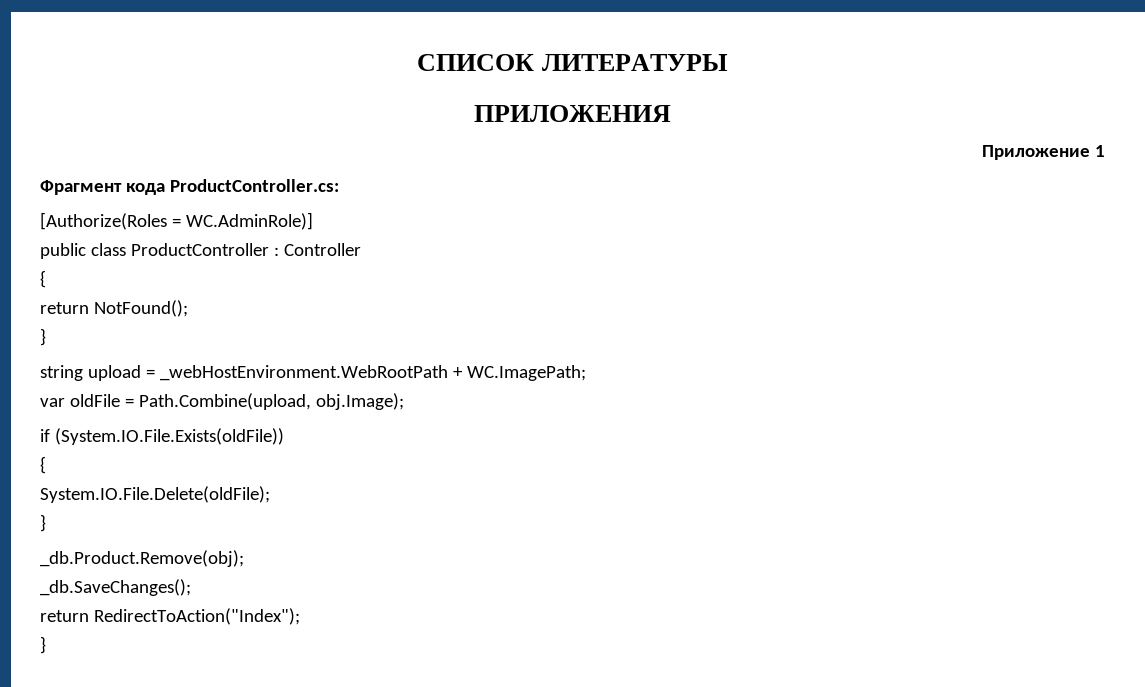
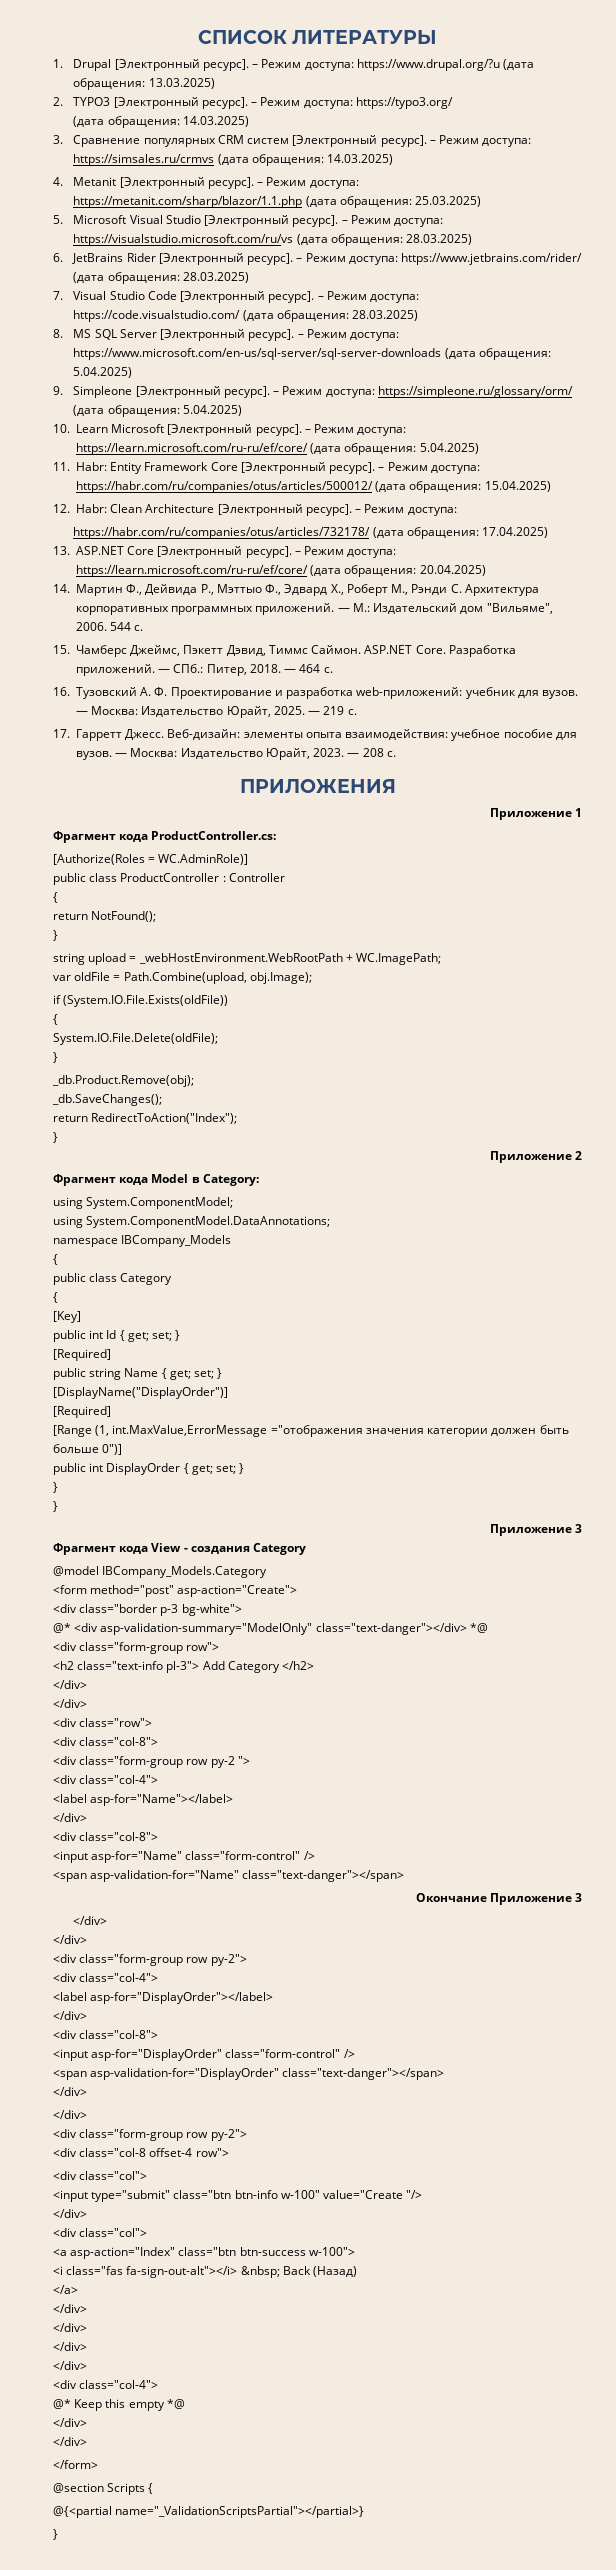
+ 1. Drupal [Электронный ресурс]. – Режим доступа: https://www.drupal.org/?u (дата обращения: 13.03.2025)
+ 2. TYPO3 [Электронный ресурс]. – Режим доступа: https://typo3.org/
+ (дата обращения: 14.03.2025)
+ 3. Сравнение популярных CRM систем [Электронный ресурс]. – Режим доступа: https://simsales.ru/crmvs (дата обращения: 14.03.2025)
+ 4. Metanit [Электронный ресурс]. – Режим доступа: https://metanit.com/sharp/blazor/1.1.php (дата обращения: 25.03.2025)
+ 5. Microsoft Visual Studio [Электронный ресурс]. – Режим доступа: https://visualstudio.microsoft.com/ru/vs (дата обращения: 28.03.2025)
+ 6. JetBrains Rider [Электронный ресурс]. – Режим доступа: https://www.jetbrains.com/rider/ (дата обращения: 28.03.2025)
+ 7. Visual Studio Code [Электронный ресурс]. – Режим доступа: https://code.visualstudio.com/ (дата обращения: 28.03.2025)
+ 8. MS SQL Server [Электронный ресурс]. – Режим доступа: https://www.microsoft.com/en-us/sql-server/sql-server-downloads (дата обращения: 5.04.2025)
+ 9. Simpleone [Электронный ресурс]. – Режим доступа: https://simpleone.ru/glossary/orm/ (дата обращения: 5.04.2025)
+ 10. Learn Microsoft [Электронный ресурс]. – Режим доступа: https://learn.microsoft.com/ru-ru/ef/core/ (дата обращения: 5.04.2025)
+ 11. Habr: Entity Framework Core [Электронный ресурс]. – Режим доступа: https://habr.com/ru/companies/otus/articles/500012/ (дата обращения: 15.04.2025)
+ 12. Habr: Clean Architecture [Электронный ресурс]. – Режим доступа:
+ https://habr.com/ru/companies/otus/articles/732178/ (дата обращения: 17.04.2025)
+ 13. ASP.NET Core [Электронный ресурс]. – Режим доступа: https://learn.microsoft.com/ru-ru/ef/core/ (дата обращения: 20.04.2025)
+ 14. Мартин Ф., Дейвида Р., Мэттыо Ф., Эдвард Х., Роберт М., Рэнди С. Архитектура корпоративных программных приложений. — М.: Издательский дом "Вильяме", 2006. 544 с.
+ 15. Чамберс Джеймс, Пэкетт Дэвид, Тиммс Саймон. ASP.NET Core. Разработка приложений. — СПб.: Питер, 2018. — 464 с.
+ 16. Тузовский А. Ф. Проектирование и разработка web-приложений: учебник для вузов. — Москва: Издательство Юрайт, 2025. — 219 с.
+ 17. Гарретт Джесс. Веб-дизайн: элементы опыта взаимодействия: учебное пособие для вузов. — Москва: Издательство Юрайт, 2023. — 208 с.
+ Приложение 2
+ Фрагмент кода Model в Category:
+ using System.ComponentModel;
+ using System.ComponentModel.DataAnnotations;
+ namespace IBCompany_Models
+ {
+ public class Category
+ {
+ [Key]
+ public int Id { get; set; }
+ [Required]
+ public string Name { get; set; }
+ [DisplayName("DisplayOrder")]
+ [Required]
+ [Range (1, int.MaxValue,ErrorMessage ="отображения значения категории должен быть больше 0")]
+ public int DisplayOrder { get; set; }
+ }
+ }
+ Приложение 3
+ Фрагмент кода View - создания Category
+ @model IBCompany_Models.Category
+ <form method="post" asp-action="Create">
+ <div class="border p-3 bg-white">
+ @* <div asp-validation-summary="ModelOnly" class="text-danger"></div> *@
+ <div class="form-group row">
+ <h2 class="text-info pl-3"> Add Category </h2>
+ </div>
+ </div>
+ <div class="row">
+ <div class="col-8">
+ <div class="form-group row py-2 ">
+ <div class="col-4">
+ <label asp-for="Name"></label>
+ </div>
+ <div class="col-8">
+ <input asp-for="Name" class="form-control" />
+ <span asp-validation-for="Name" class="text-danger"></span>
+ Окончание Приложение 3
+ </div>
+ </div>
+ <div class="form-group row py-2">
+ <div class="col-4">
+ <label asp-for="DisplayOrder"></label>
+ </div>
+ <div class="col-8">
+ <input asp-for="DisplayOrder" class="form-control" />
+ <span asp-validation-for="DisplayOrder" class="text-danger"></span>
+ </div>
+ </div>
+ <div class="form-group row py-2">
+ <div class="col-8 offset-4 row">
+ <div class="col">
+ <input type="submit" class="btn btn-info w-100" value="Create "/>
+ </div>
+ <div class="col">
+ <a asp-action="Index" class="btn btn-success w-100">
+ <i class="fas fa-sign-out-alt"></i> &nbsp; Back (Назад)
+ </a>
+ </div>
+ </div>
+ </div>
+ </div>
+ <div class="col-4">
+ @* Keep this empty *@
+ </div>
+ </div>
+ </form>
+ @section Scripts {
+ @{<partial name="_ValidationScriptsPartial"></partial>}
+ }

